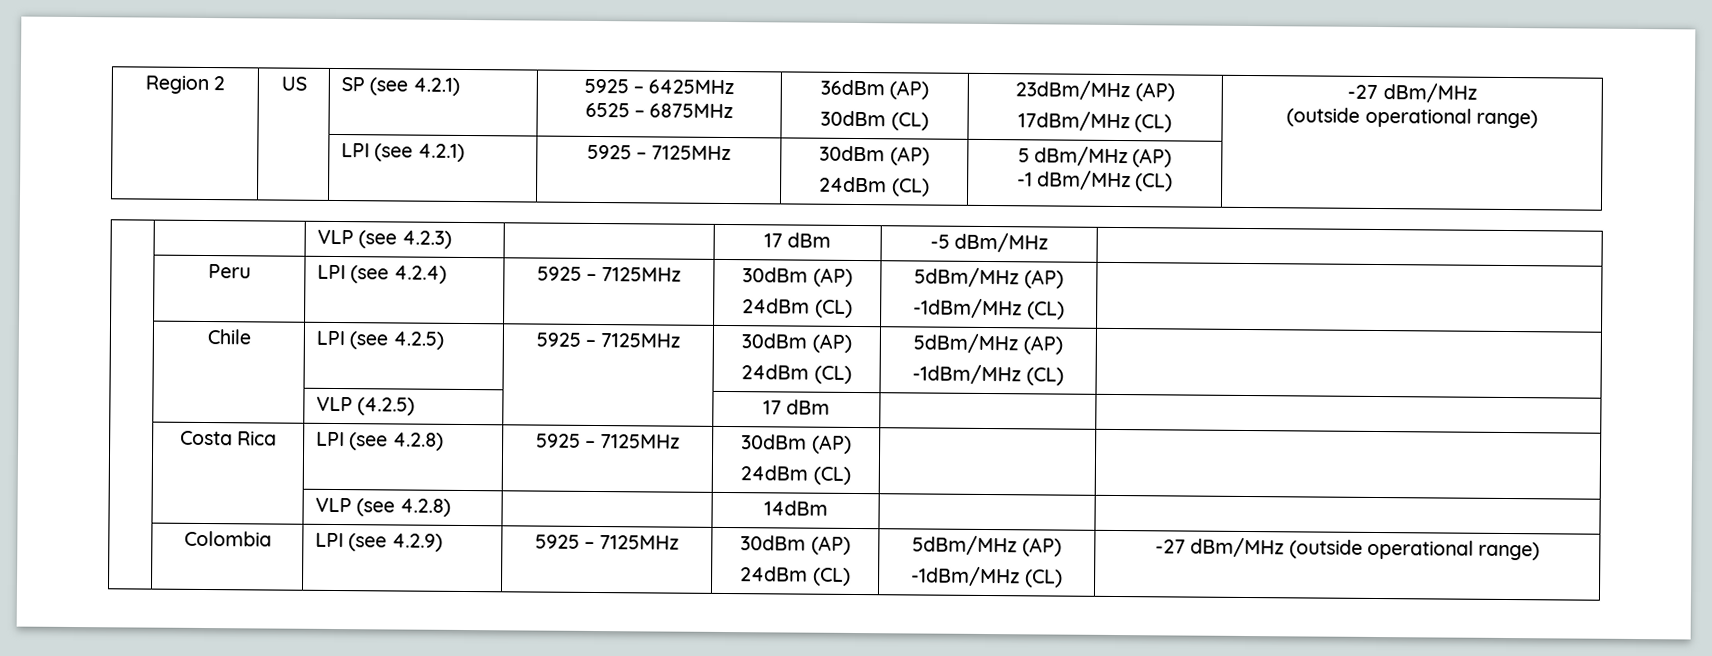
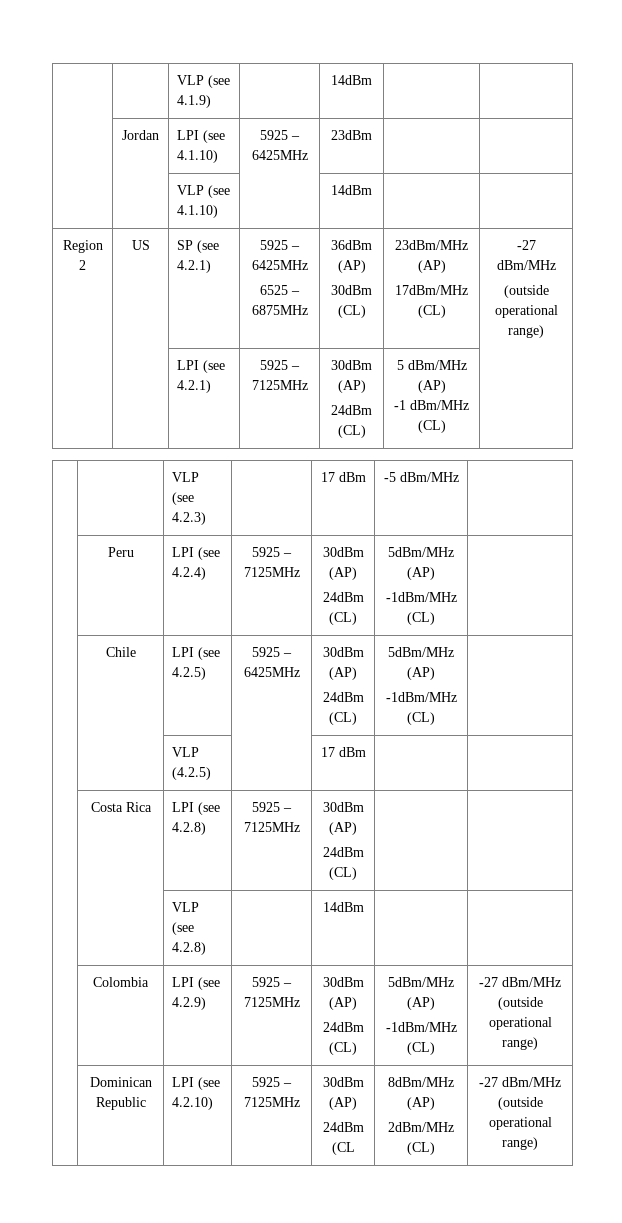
+ | | VLP (see 4.1.9) | | 14dBm | |
+ | Jordan | LPI (see 4.1.10) | 5925 – 6425MHz | 23dBm | |
+ | | VLP (see 4.1.10) | | 14dBm | |
- | Chile | LPI (see 4.2.5) | 5925 – 7125MHz | 30dBm (AP)
+ | Chile | LPI (see 4.2.5) | 5925 – 6425MHz | 30dBm (AP)
+ | Dominican Republic | LPI (see 4.2.10) | 5925 – 7125MHz | 30dBm (AP)
+ 24dBm (CL | 8dBm/MHz (AP)
+ 2dBm/MHz (CL) | -27 dBm/MHz (outside operational range)

